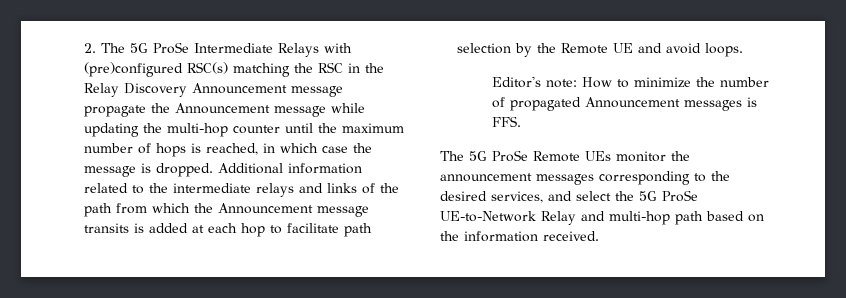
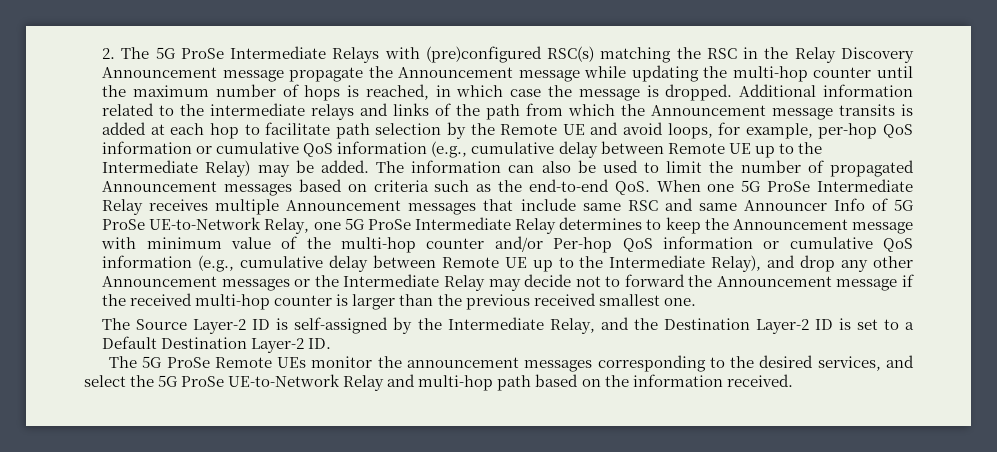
- Additional information related to the intermediate relays and links of the path from which the Announcement message transits is added at each hop to facilitate path selection by the Remote UE and avoid loops.
- Editor's note: How to minimize the number of propagated Announcement messages is FFS.
+ Additional information related to the intermediate relays and links of the path from which the Announcement message transits is added at each hop to facilitate path selection by the Remote UE and avoid loops, for example, per-hop QoS information or cumulative QoS information (e.g., cumulative delay between Remote UE up to the Intermediate Relay) may be added. The information can also be used to limit the number of propagated Announcement messages based on criteria such as the end-to-end QoS. When one 5G ProSe Intermediate Relay receives multiple Announcement messages that include same RSC and same Announcer Info of 5G ProSe UE-to-Network Relay, one 5G ProSe Intermediate Relay determines to keep the Announcement message with minimum value of the multi-hop counter and/or Per-hop QoS information or cumulative QoS information (e.g., cumulative delay between Remote UE up to the Intermediate Relay), and drop any other Announcement messages or the Intermediate Relay may decide not to forward the Announcement message if the received multi-hop counter is larger than the previous received smallest one.
+ The Source Layer-2 ID is self-assigned by the Intermediate Relay, and the Destination Layer-2 ID is set to a Default Destination Layer-2 ID.

